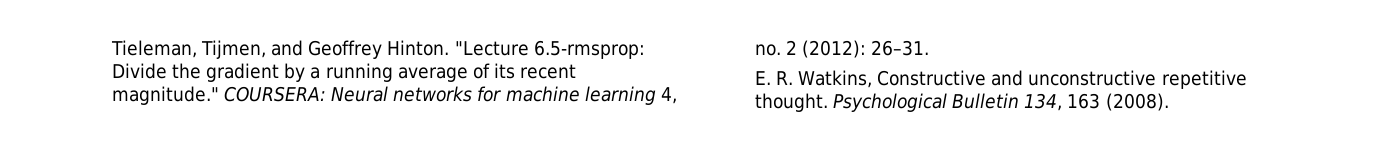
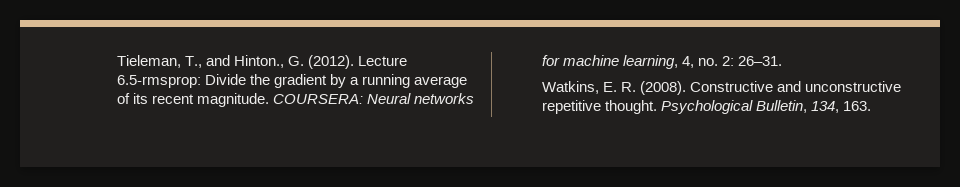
- Tieleman, Tijmen, and Geoffrey Hinton. "Lecture 6.5-rmsprop: Divide the gradient by a running average of its recent magnitude."
+ Tieleman, T., and Hinton., G. (2012). Lecture 6.5-rmsprop: Divide the gradient by a running average of its recent magnitude.
- COURSERA: Neural networks for machine learning 4, no. 2 (2012): 26–31.
+ COURSERA: Neural networks for machine learning, 4, no. 2: 26–31.
- E. R. Watkins, Constructive and unconstructive repetitive thought.
+ Watkins, E. R. (2008). Constructive and unconstructive repetitive thought.
- Psychological Bulletin 134, 163 (2008).
+ Psychological Bulletin, 134, 163.

